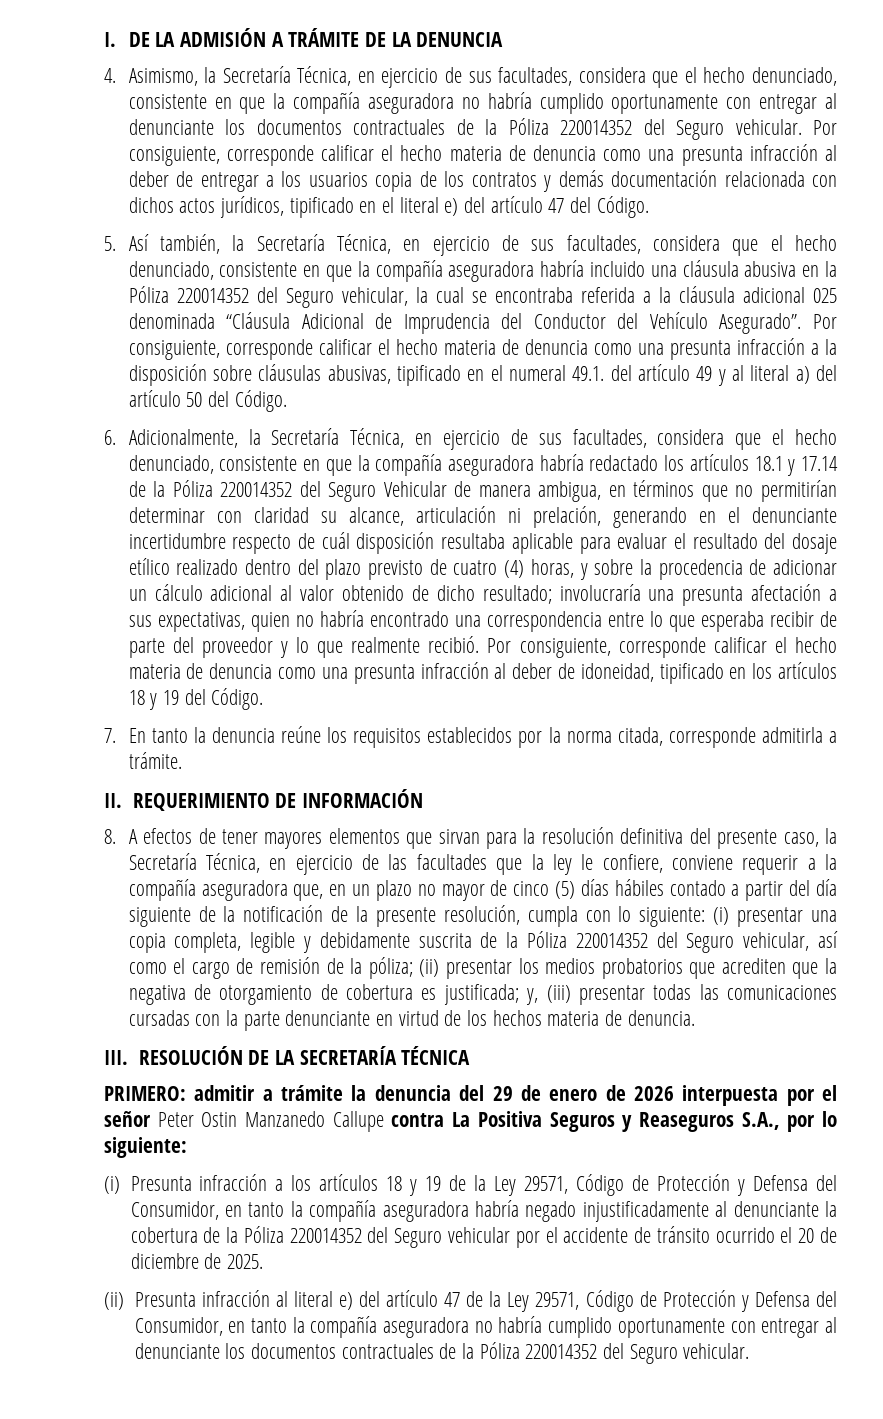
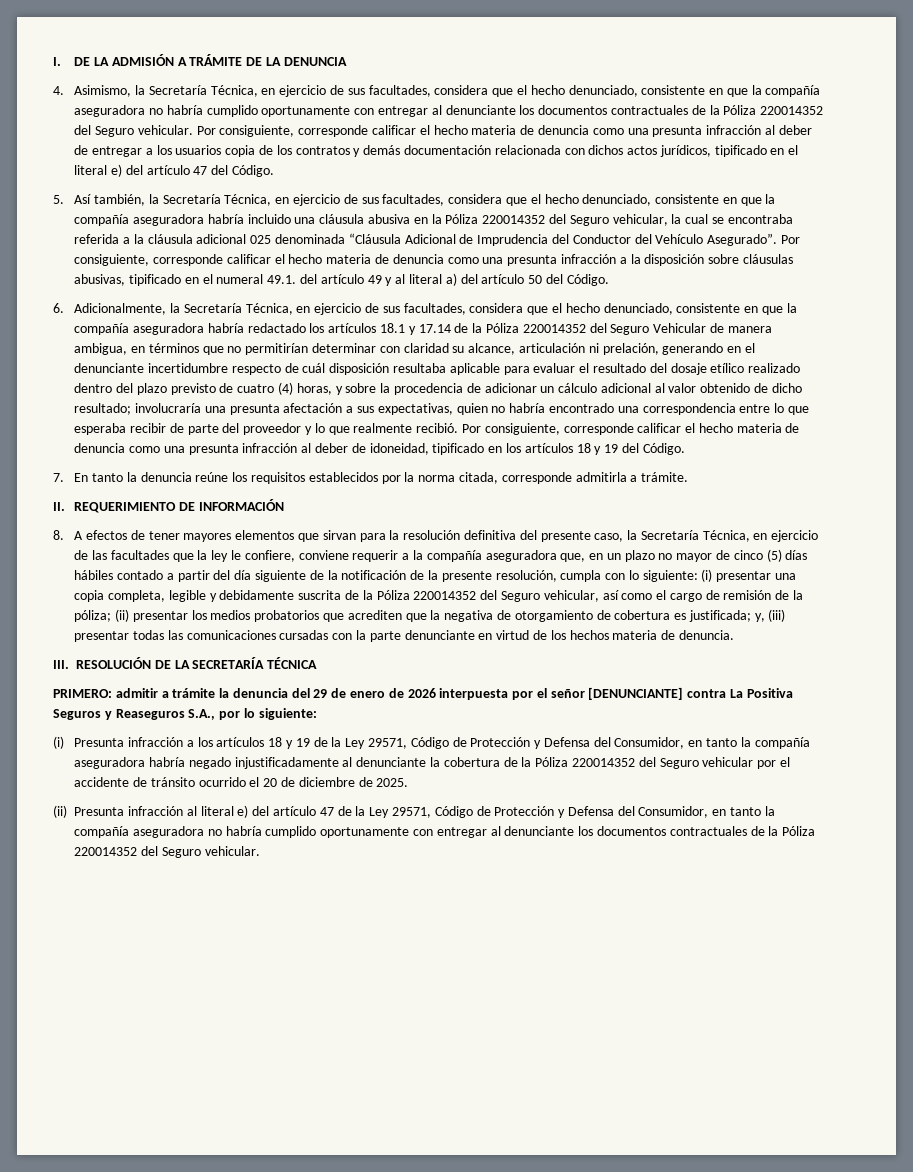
- PRIMERO: admitir a trámite la denuncia del 29 de enero de 2026 interpuesta por el señor Peter Ostin Manzanedo Callupe contra La Positiva Seguros y Reaseguros S.A., por lo siguiente:
+ PRIMERO: admitir a trámite la denuncia del 29 de enero de 2026 interpuesta por el señor [DENUNCIANTE] contra La Positiva Seguros y Reaseguros S.A., por lo siguiente:

